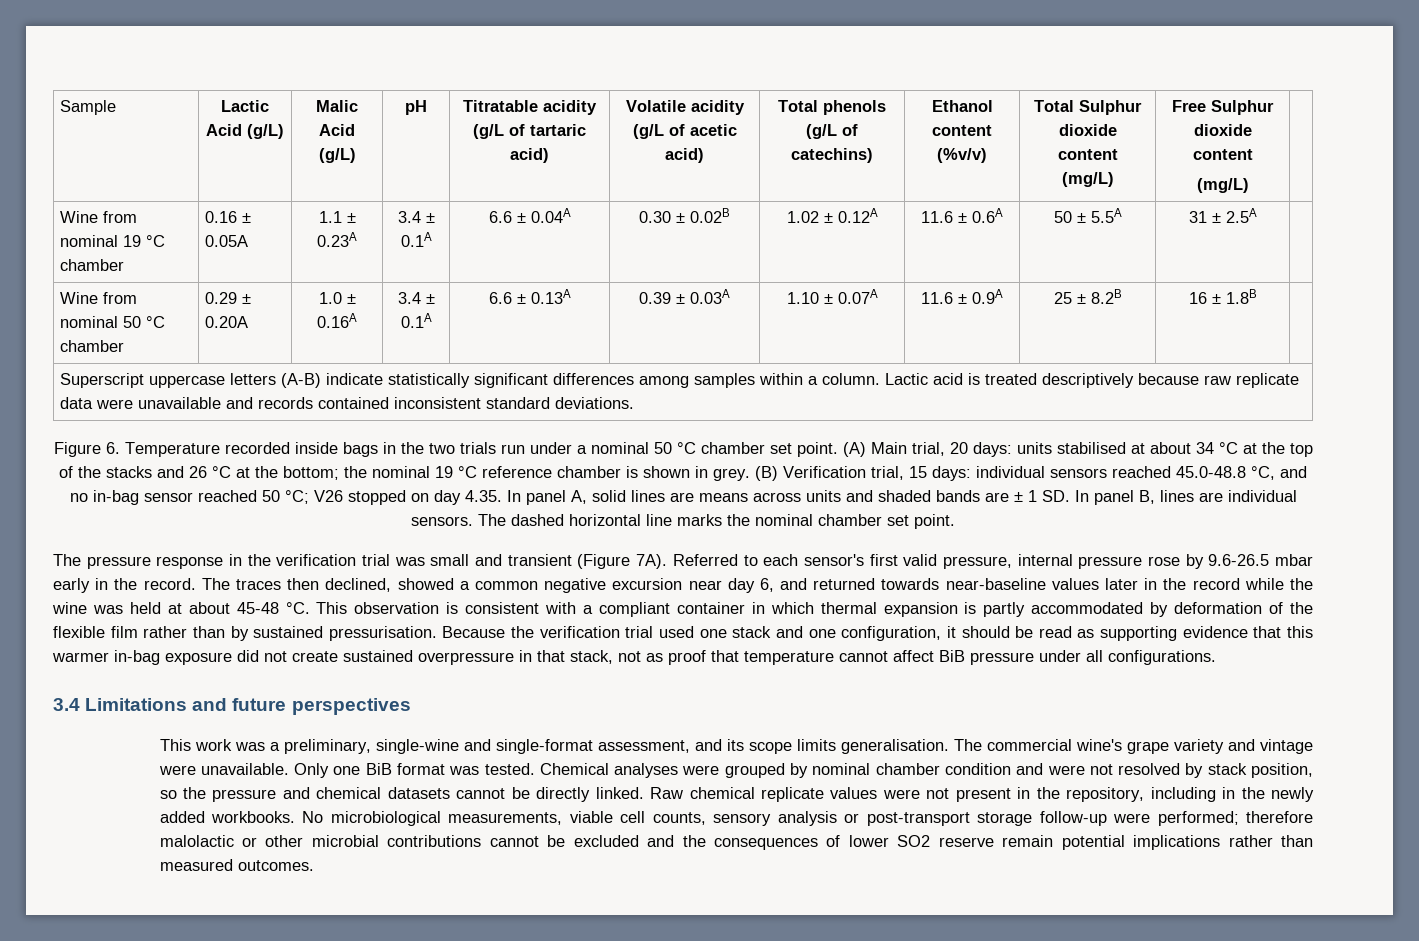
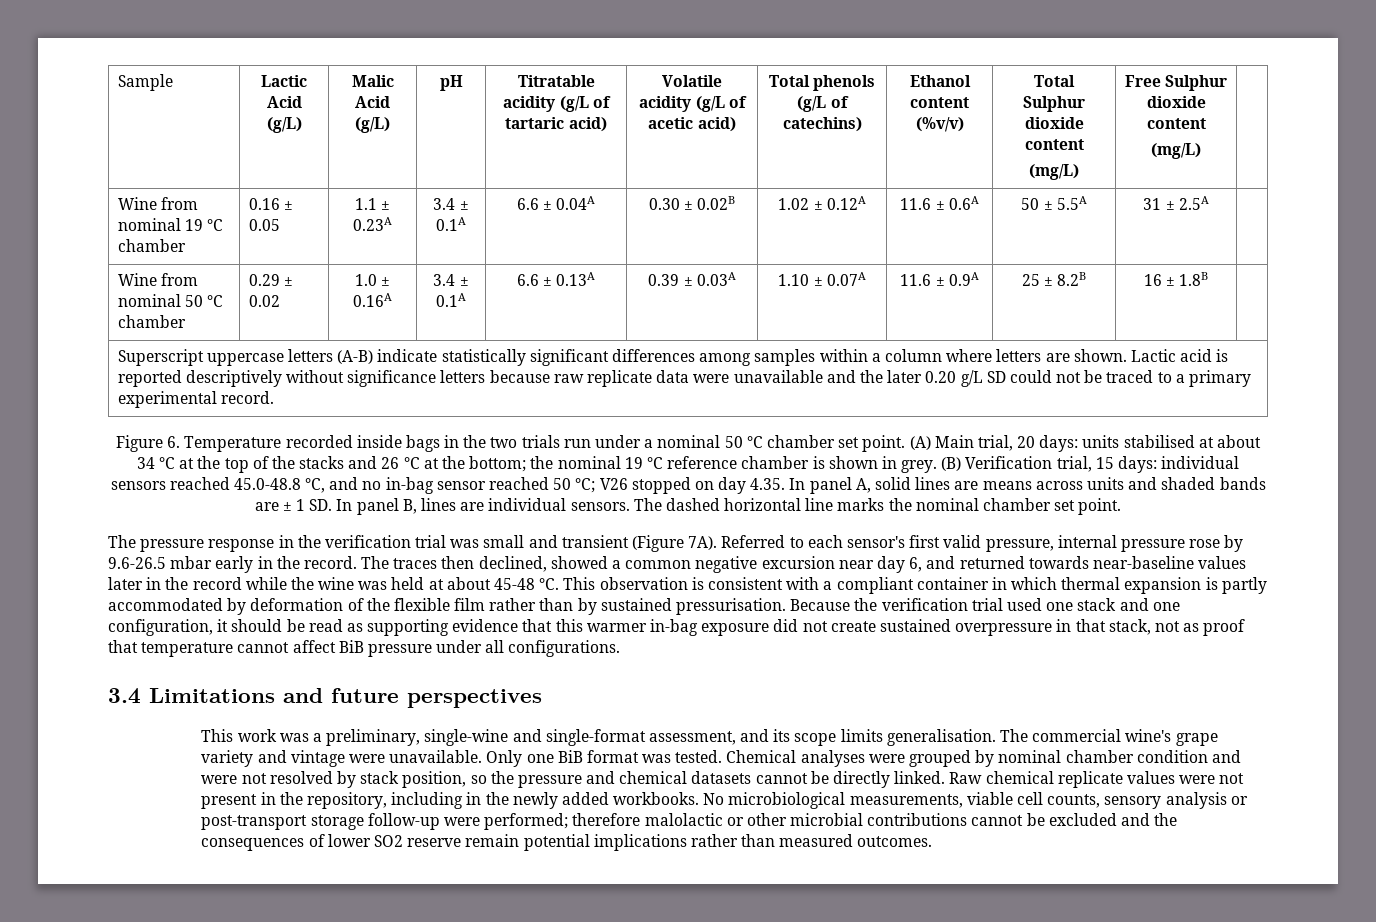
- Wine from nominal 19 °C chamber | 0.16 ± 0.05A | 1.1 ± 0.23A | 3.4 ± 0.1A | 6.6 ± 0.04A | 0.30 ± 0.02B | 1.02 ± 0.12A | 11.6 ± 0.6A | 50 ± 5.5A | 31 ± 2.5A |
+ Wine from nominal 19 °C chamber | 0.16 ± 0.05 | 1.1 ± 0.23A | 3.4 ± 0.1A | 6.6 ± 0.04A | 0.30 ± 0.02B | 1.02 ± 0.12A | 11.6 ± 0.6A | 50 ± 5.5A | 31 ± 2.5A |
- Wine from nominal 50 °C chamber | 0.29 ± 0.20A | 1.0 ± 0.16A | 3.4 ± 0.1A | 6.6 ± 0.13A | 0.39 ± 0.03A | 1.10 ± 0.07A | 11.6 ± 0.9A | 25 ± 8.2B | 16 ± 1.8B |
+ Wine from nominal 50 °C chamber | 0.29 ± 0.02 | 1.0 ± 0.16A | 3.4 ± 0.1A | 6.6 ± 0.13A | 0.39 ± 0.03A | 1.10 ± 0.07A | 11.6 ± 0.9A | 25 ± 8.2B | 16 ± 1.8B |
- Superscript uppercase letters (A-B) indicate statistically significant differences among samples within a column. Lactic acid is treated descriptively because raw replicate data were unavailable and records contained inconsistent standard deviations.
+ Superscript uppercase letters (A-B) indicate statistically significant differences among samples within a column where letters are shown. Lactic acid is reported descriptively without significance letters because raw replicate data were unavailable and the later 0.20 g/L SD could not be traced to a primary experimental record.

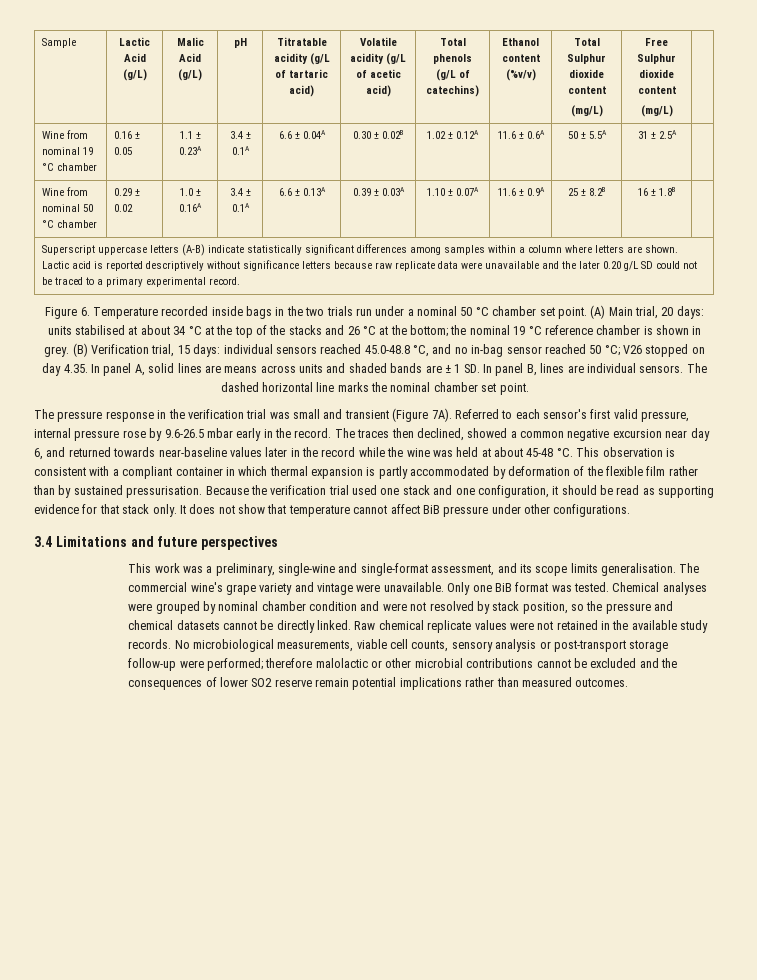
- Because the verification trial used one stack and one configuration, it should be read as supporting evidence that this warmer in-bag exposure did not create sustained overpressure in that stack, not as proof that temperature cannot affect BiB pressure under all configurations.
+ Because the verification trial used one stack and one configuration, it should be read as supporting evidence for that stack only. It does not show that temperature cannot affect BiB pressure under other configurations.
- Raw chemical replicate values were not present in the repository, including in the newly added workbooks.
+ Raw chemical replicate values were not retained in the available study records.

